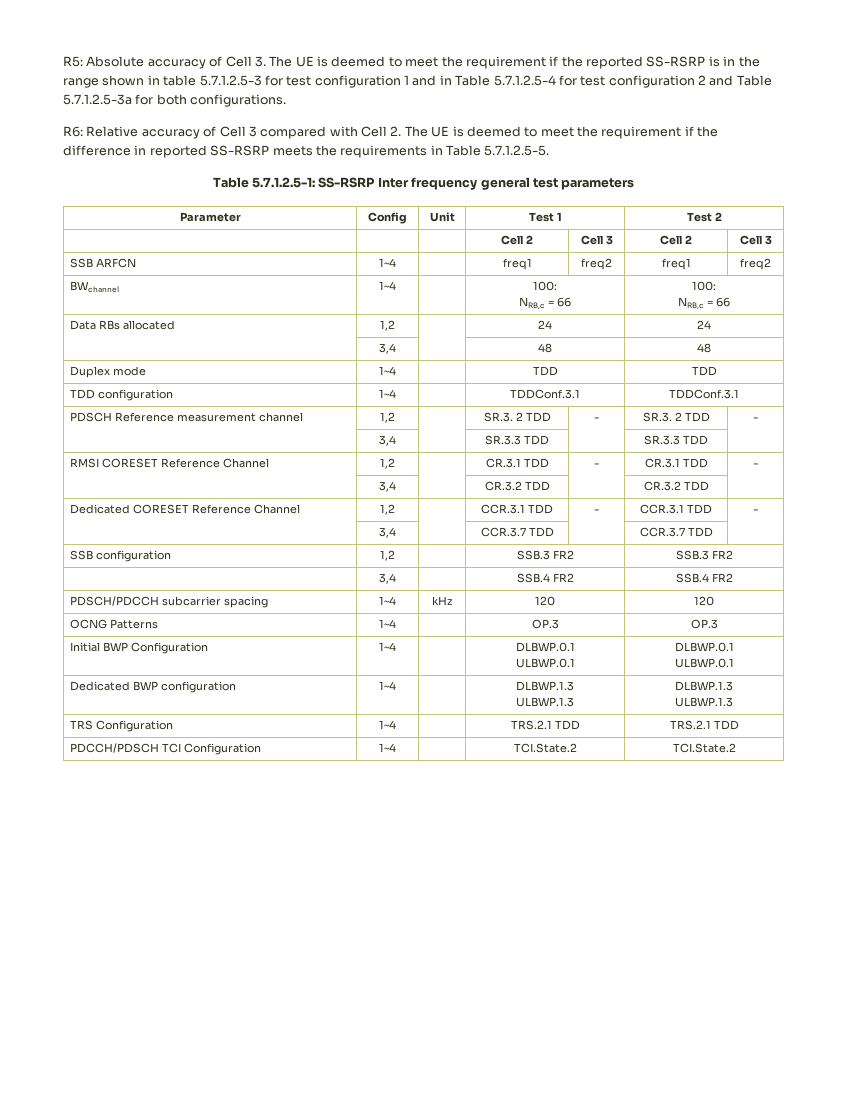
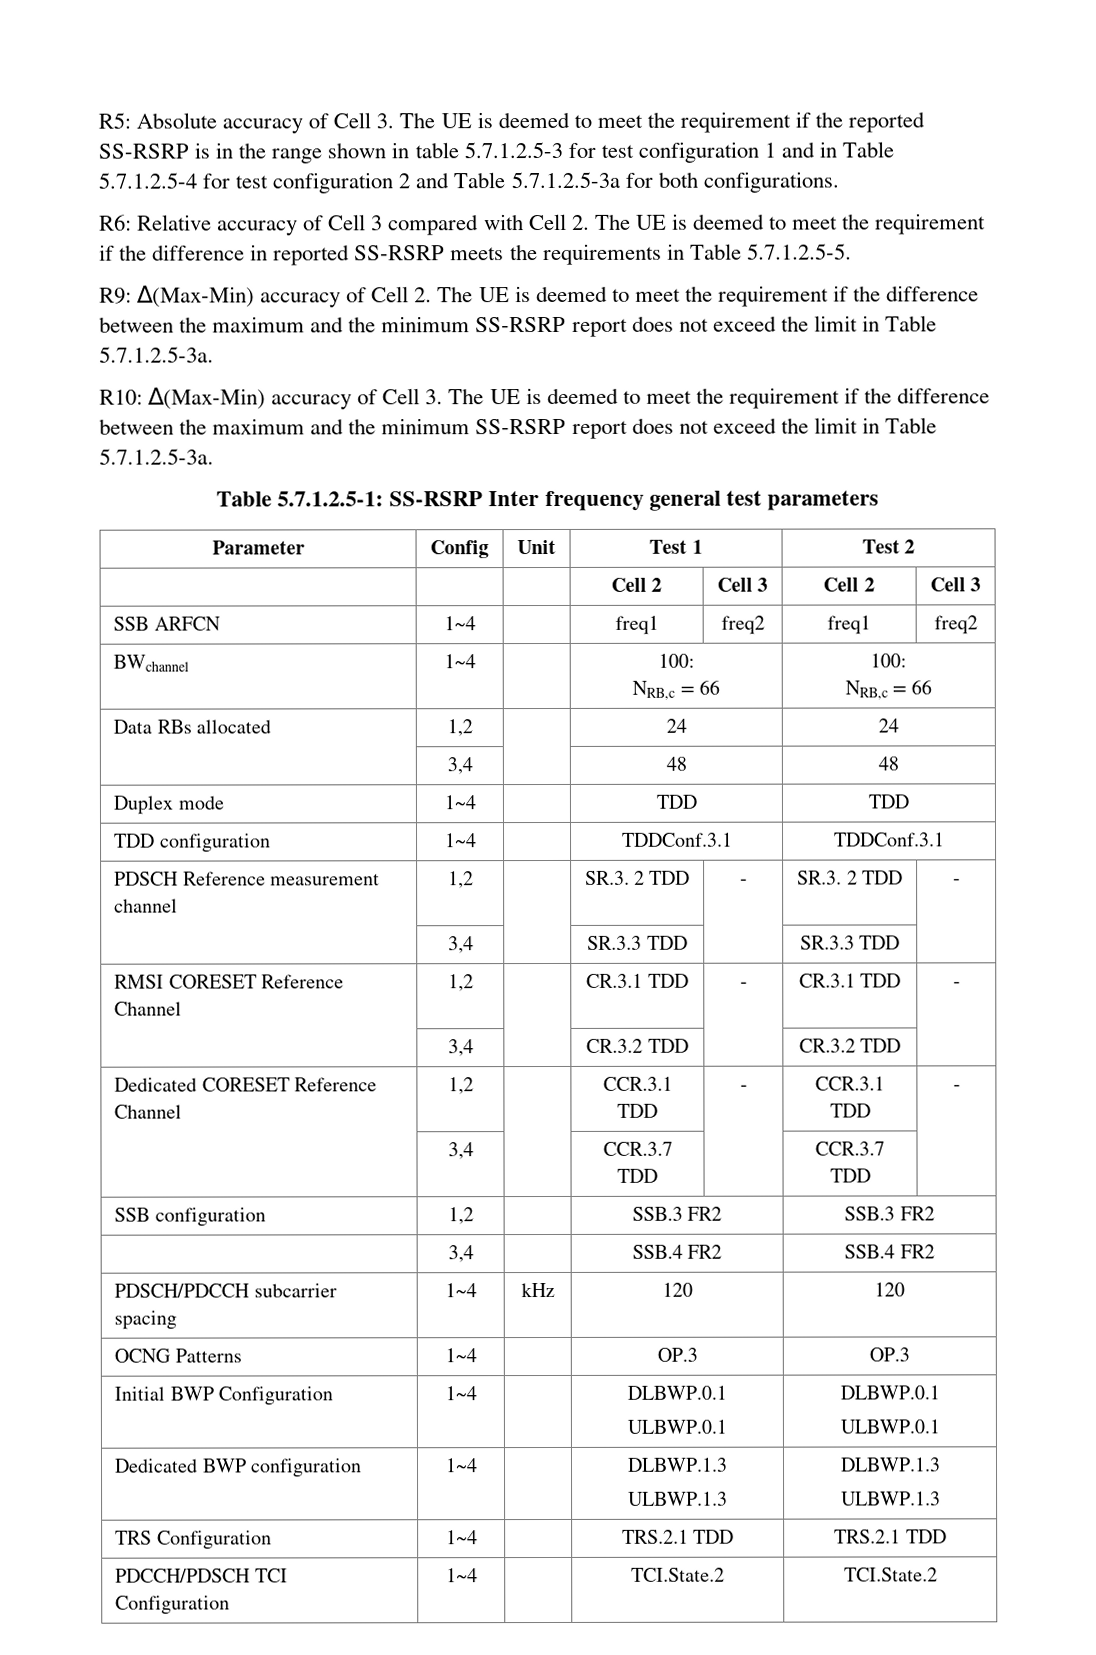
+ R9: ∆(Max-Min) accuracy of Cell 2. The UE is deemed to meet the requirement if the difference between the maximum and the minimum SS-RSRP report does not exceed the limit in Table 5.7.1.2.5-3a.
+ R10: ∆(Max-Min) accuracy of Cell 3. The UE is deemed to meet the requirement if the difference between the maximum and the minimum SS-RSRP report does not exceed the limit in Table 5.7.1.2.5-3a.

